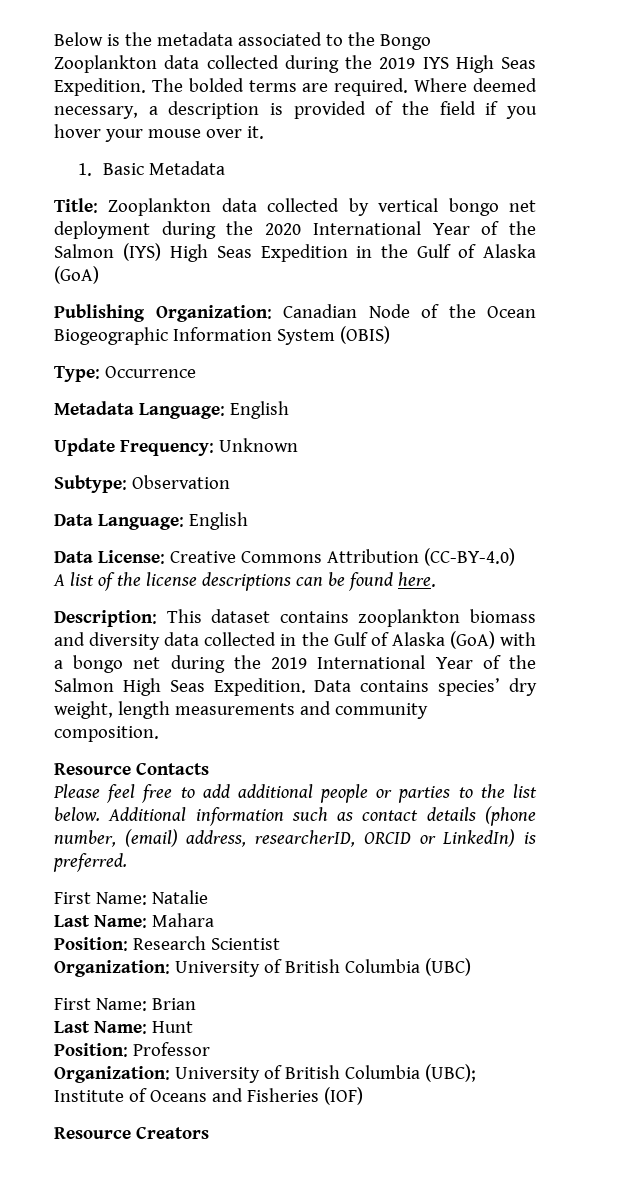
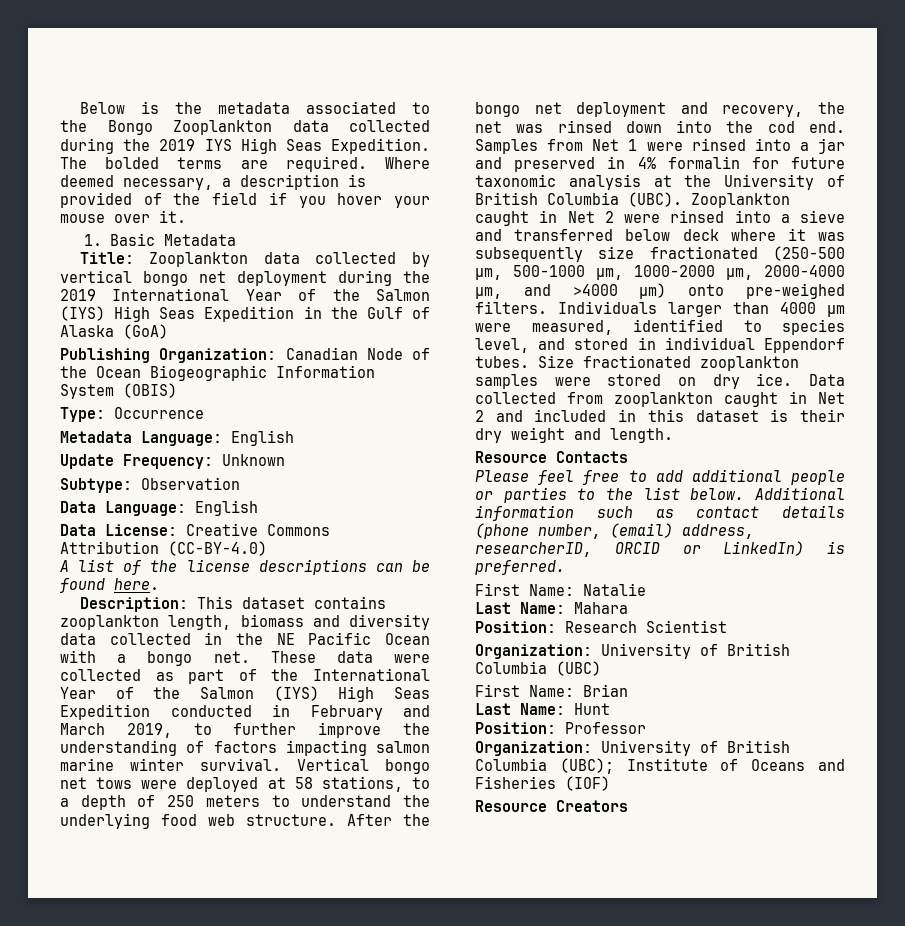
- Title: Zooplankton data collected by vertical bongo net deployment during the 2020 International Year of the Salmon (IYS) High Seas Expedition in the Gulf of Alaska (GoA)
+ Title: Zooplankton data collected by vertical bongo net deployment during the 2019 International Year of the Salmon (IYS) High Seas Expedition in the Gulf of Alaska (GoA)
- Description: This dataset contains zooplankton biomass and diversity data collected in the Gulf of Alaska (GoA) with a bongo net during the 2019 International Year of the Salmon High Seas Expedition. Data contains species’ dry weight, length measurements and community composition.
+ Description: This dataset contains zooplankton length, biomass and diversity data collected in the NE Pacific Ocean with a bongo net. These data were collected as part of the International Year of the Salmon (IYS) High Seas Expedition conducted in February and March 2019, to further improve the understanding of factors impacting salmon marine winter survival. Vertical bongo net tows were deployed at 58 stations, to a depth of 250 meters to understand the underlying food web structure. After the bongo net deployment and recovery, the net was rinsed down into the cod end. Samples from Net 1 were rinsed into a jar and preserved in 4% formalin for future taxonomic analysis at the University of British Columbia (UBC). Zooplankton caught in Net 2 were rinsed into a sieve and transferred below deck where it was subsequently size fractionated (250-500 µm, 500-1000 µm, 1000-2000 µm, 2000-4000 µm, and >4000 µm) onto pre-weighed filters. Individuals larger than 4000 µm were measured, identified to species level, and stored in individual Eppendorf tubes. Size fractionated zooplankton samples were stored on dry ice. Data collected from zooplankton caught in Net 2 and included in this dataset is their dry weight and length.

